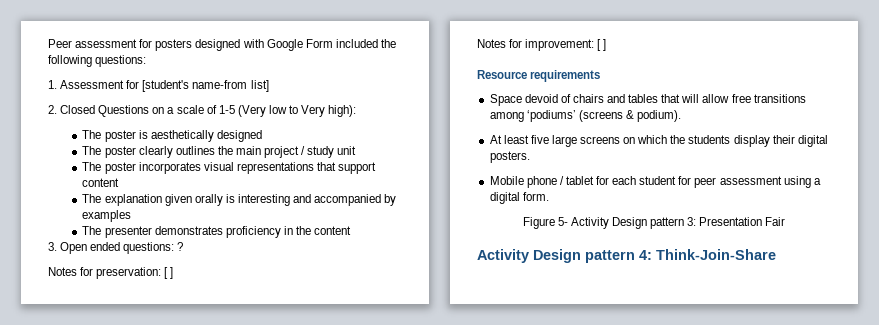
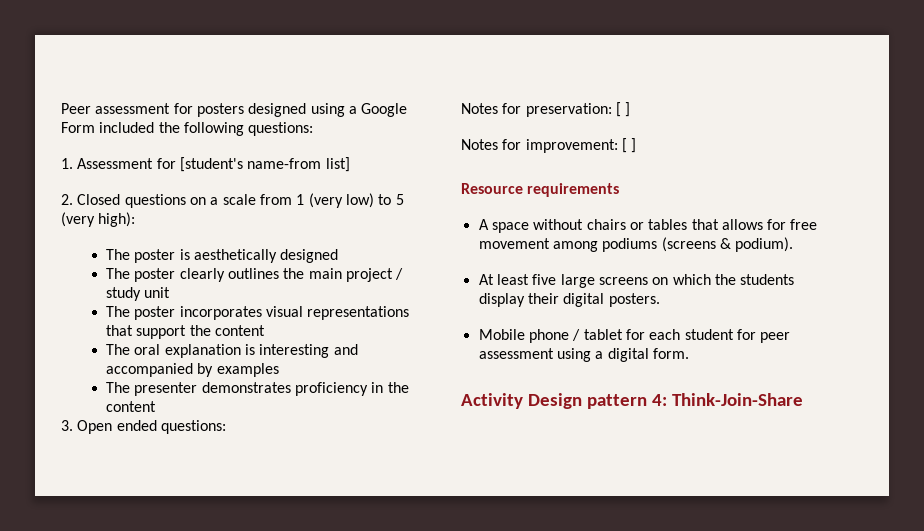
- Peer assessment for posters designed with Google Form included the following questions:
+ Peer assessment for posters designed using a Google Form included the following questions:
- 2. Closed Questions on a scale of 1-5 (Very low to Very high):
+ 2. Closed questions on a scale from 1 (very low) to 5 (very high):
- The poster incorporates visual representations that support content
+ The poster incorporates visual representations that support the content
- The explanation given orally is interesting and accompanied by examples
+ The oral explanation is interesting and accompanied by examples
- 3. Open ended questions: ?
+ 3. Open ended questions:
- Space devoid of chairs and tables that will allow free transitions among ‘podiums’ (screens & podium).
+ A space without chairs or tables that allows for free movement among podiums (screens & podium).
- Figure 5- Activity Design pattern 3: Presentation Fair

